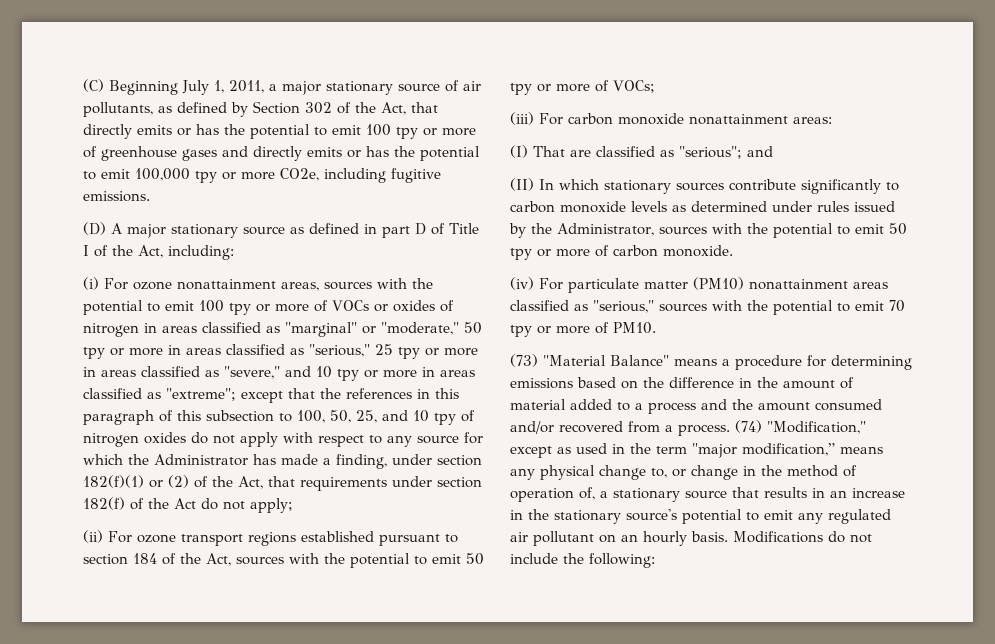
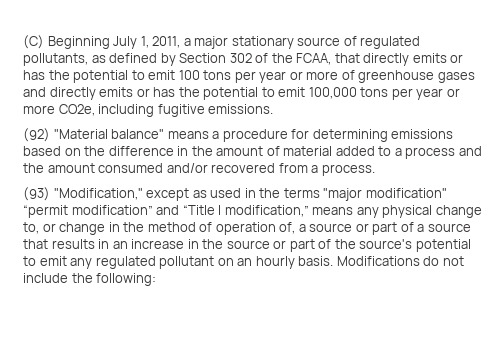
- (C) Beginning July 1, 2011, a major stationary source of air pollutants, as defined by Section 302 of the Act, that directly emits or has the potential to emit 100 tpy or more of greenhouse gases and directly emits or has the potential to emit 100,000 tpy or more CO2e, including fugitive emissions.
+ (C) Beginning July 1, 2011, a major stationary source of regulated pollutants, as defined by Section 302 of the FCAA, that directly emits or has the potential to emit 100 tons per year or more of greenhouse gases and directly emits or has the potential to emit 100,000 tons per year or more CO2e, including fugitive emissions.
- (D) A major stationary source as defined in part D of Title I of the Act, including:
- (i) For ozone nonattainment areas, sources with the potential to emit 100 tpy or more of VOCs or oxides of nitrogen in areas classified as "marginal" or "moderate," 50 tpy or more in areas classified as "serious," 25 tpy or more in areas classified as "severe," and 10 tpy or more in areas classified as "extreme"; except that the references in this paragraph of this subsection to 100, 50, 25, and 10 tpy of nitrogen oxides do not apply with respect to any source for which the Administrator has made a finding, under section 182(f)(1) or (2) of the Act, that requirements under section 182(f) of the Act do not apply;
- (ii) For ozone transport regions established pursuant to section 184 of the Act, sources with the potential to emit 50 tpy or more of VOCs;
- (iii) For carbon monoxide nonattainment areas:
- (I) That are classified as "serious"; and
- (II) In which stationary sources contribute significantly to carbon monoxide levels as determined under rules issued by the Administrator, sources with the potential to emit 50 tpy or more of carbon monoxide.
- (iv) For particulate matter (PM10) nonattainment areas classified as "serious," sources with the potential to emit 70 tpy or more of PM10.
- (73) "Material Balance" means a procedure for determining emissions based on the difference in the amount of material added to a process and the amount consumed and/or recovered from a process. (74) "Modification," except as used in the term "major modification,” means any physical change to, or change in the method of operation of, a stationary source that results in an increase in the stationary source's potential to emit any regulated air pollutant on an hourly basis.
+ (92) "Material balance" means a procedure for determining emissions based on the difference in the amount of material added to a process and the amount consumed and/or recovered from a process.
+ (93) "Modification," except as used in the terms "major modification" “permit modification” and “Title I modification,” means any physical change to, or change in the method of operation of, a source or part of a source that results in an increase in the source or part of the source's potential to emit any regulated pollutant on an hourly basis.

